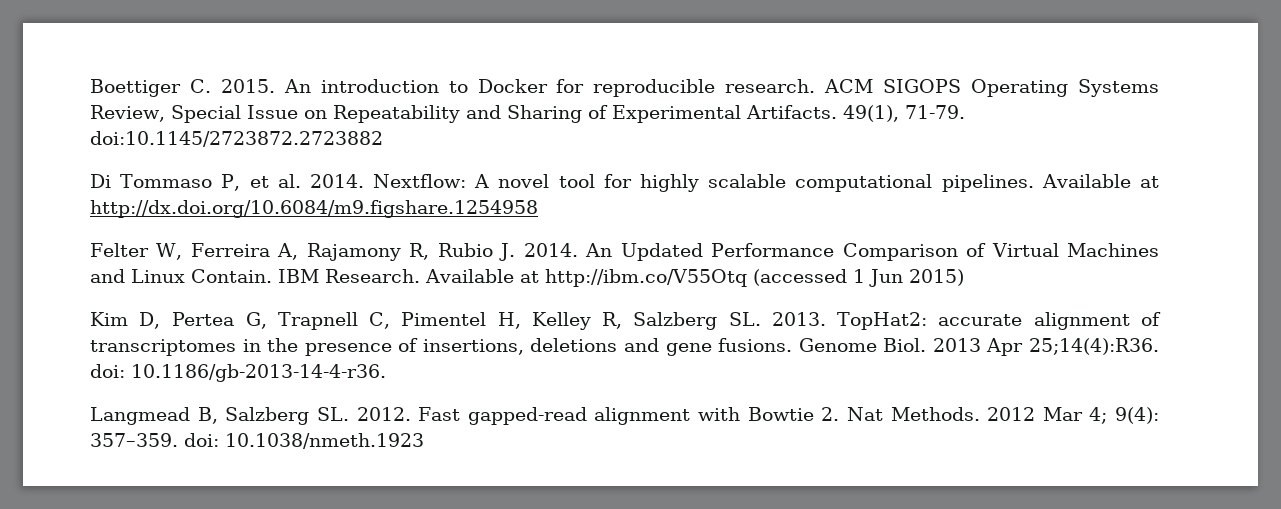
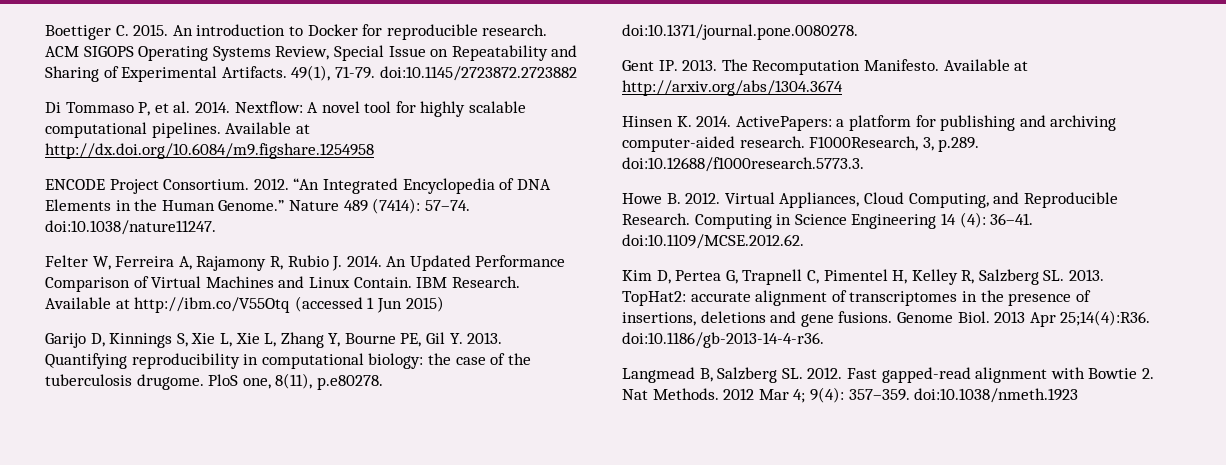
+ ENCODE Project Consortium. 2012. “An Integrated Encyclopedia of DNA Elements in the Human Genome.” Nature 489 (7414): 57–74. doi:10.1038/nature11247.
+ Garijo D, Kinnings S, Xie L, Xie L, Zhang Y, Bourne PE, Gil Y. 2013. Quantifying reproducibility in computational biology: the case of the tuberculosis drugome. PloS one, 8(11), p.e80278. doi:10.1371/journal.pone.0080278.
+ Gent IP. 2013. The Recomputation Manifesto. Available at http://arxiv.org/abs/1304.3674
+ Hinsen K. 2014. ActivePapers: a platform for publishing and archiving computer-aided research. F1000Research, 3, p.289. doi:10.12688/f1000research.5773.3.
+ Howe B. 2012. Virtual Appliances, Cloud Computing, and Reproducible Research. Computing in Science Engineering 14 (4): 36–41. doi:10.1109/MCSE.2012.62.
- 2013 Apr 25;14(4):R36. doi: 10.1186/gb-2013-14-4-r36.
+ 2013 Apr 25;14(4):R36. doi:10.1186/gb-2013-14-4-r36.
- 2012 Mar 4; 9(4): 357–359. doi: 10.1038/nmeth.1923
+ 2012 Mar 4; 9(4): 357–359. doi:10.1038/nmeth.1923

